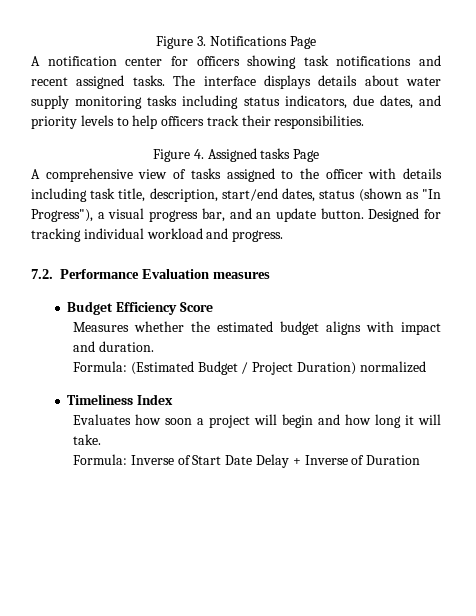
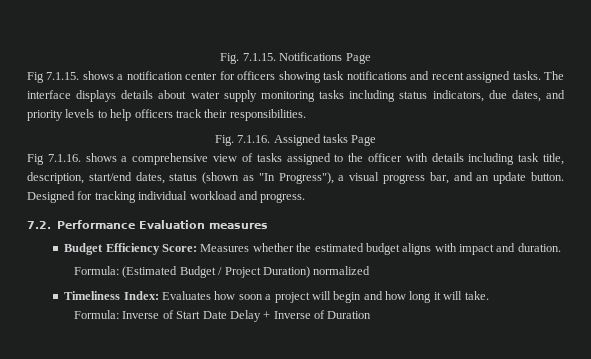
- Figure 3. Notifications Page
+ Fig. 7.1.15. Notifications Page
- A notification center for officers showing task notifications and recent assigned tasks.
+ Fig 7.1.15. shows a notification center for officers showing task notifications and recent assigned tasks.
- Figure 4. Assigned tasks Page
+ Fig. 7.1.16. Assigned tasks Page
- A comprehensive view of tasks assigned to the officer with details including task title, description, start/end dates, status (shown as "In Progress"), a visual progress bar, and an update button.
+ Fig 7.1.16. shows a comprehensive view of tasks assigned to the officer with details including task title, description, start/end dates, status (shown as "In Progress"), a visual progress bar, and an update button.
- Budget Efficiency Score
- Measures whether the estimated budget aligns with impact and duration.
+ Budget Efficiency Score: Measures whether the estimated budget aligns with impact and duration.
- Timeliness Index
- Evaluates how soon a project will begin and how long it will take.
+ Timeliness Index: Evaluates how soon a project will begin and how long it will take.

